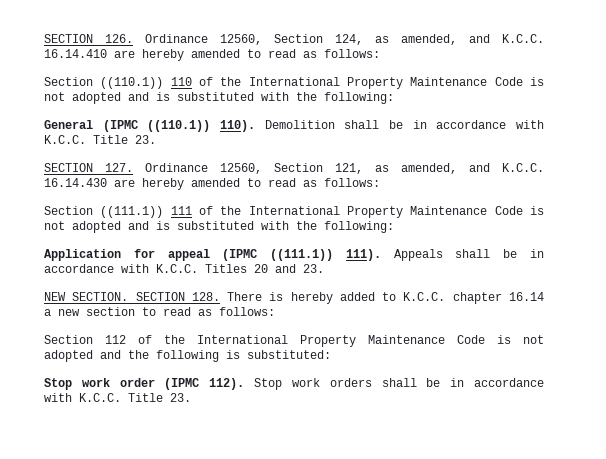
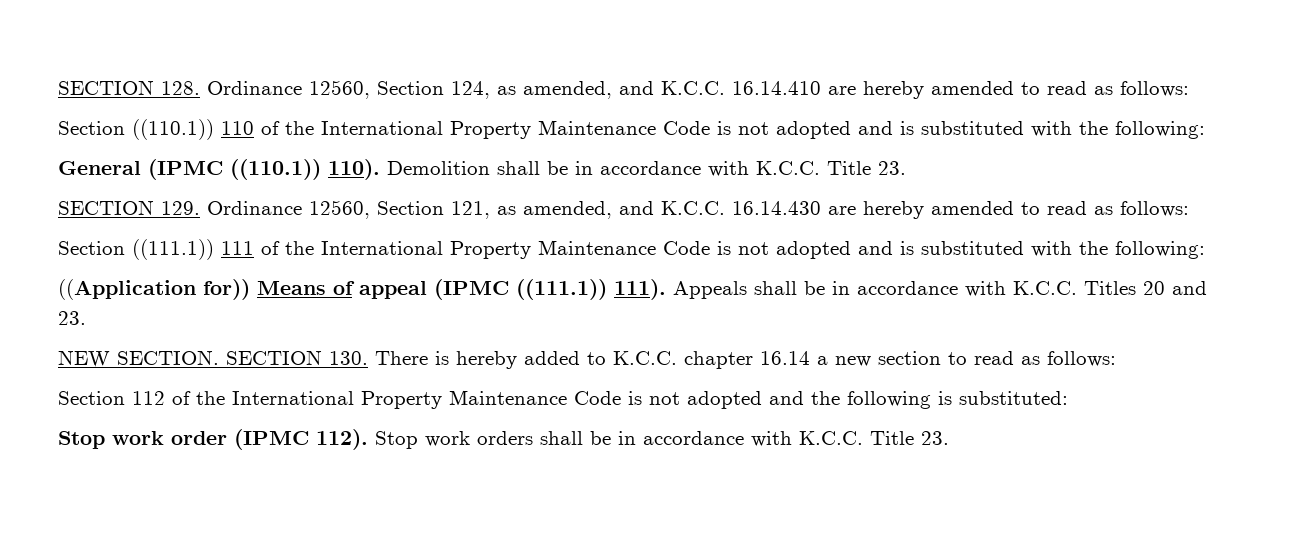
- SECTION 126. Ordinance 12560, Section 124, as amended, and K.C.C. 16.14.410 are hereby amended to read as follows:
+ SECTION 128. Ordinance 12560, Section 124, as amended, and K.C.C. 16.14.410 are hereby amended to read as follows:
- SECTION 127. Ordinance 12560, Section 121, as amended, and K.C.C. 16.14.430 are hereby amended to read as follows:
+ SECTION 129. Ordinance 12560, Section 121, as amended, and K.C.C. 16.14.430 are hereby amended to read as follows:
- Application for appeal (IPMC ((111.1)) 111).
+ ((Application for)) Means of appeal (IPMC ((111.1)) 111).
- SECTION 128. There is hereby added to K.C.C. chapter 16.14 a new section to read as follows:
+ SECTION 130. There is hereby added to K.C.C. chapter 16.14 a new section to read as follows:

